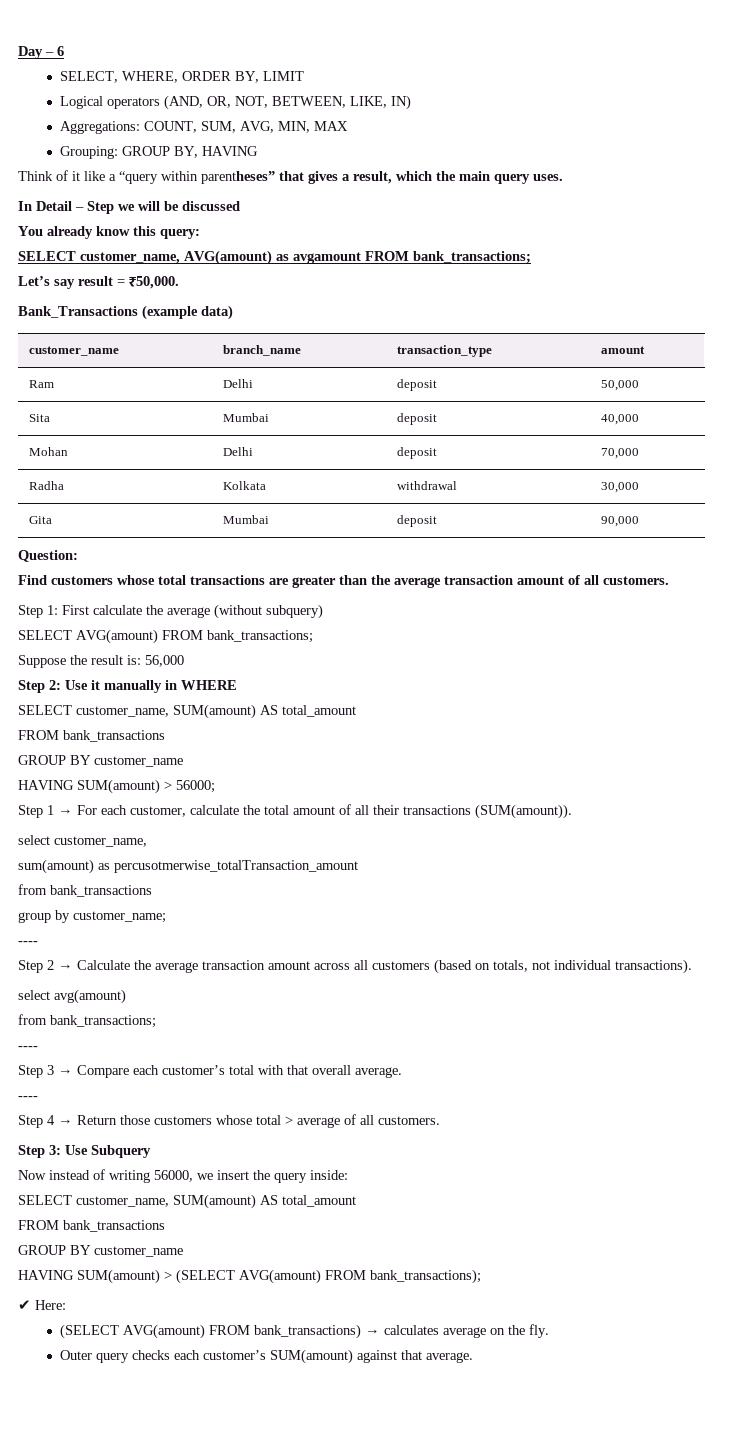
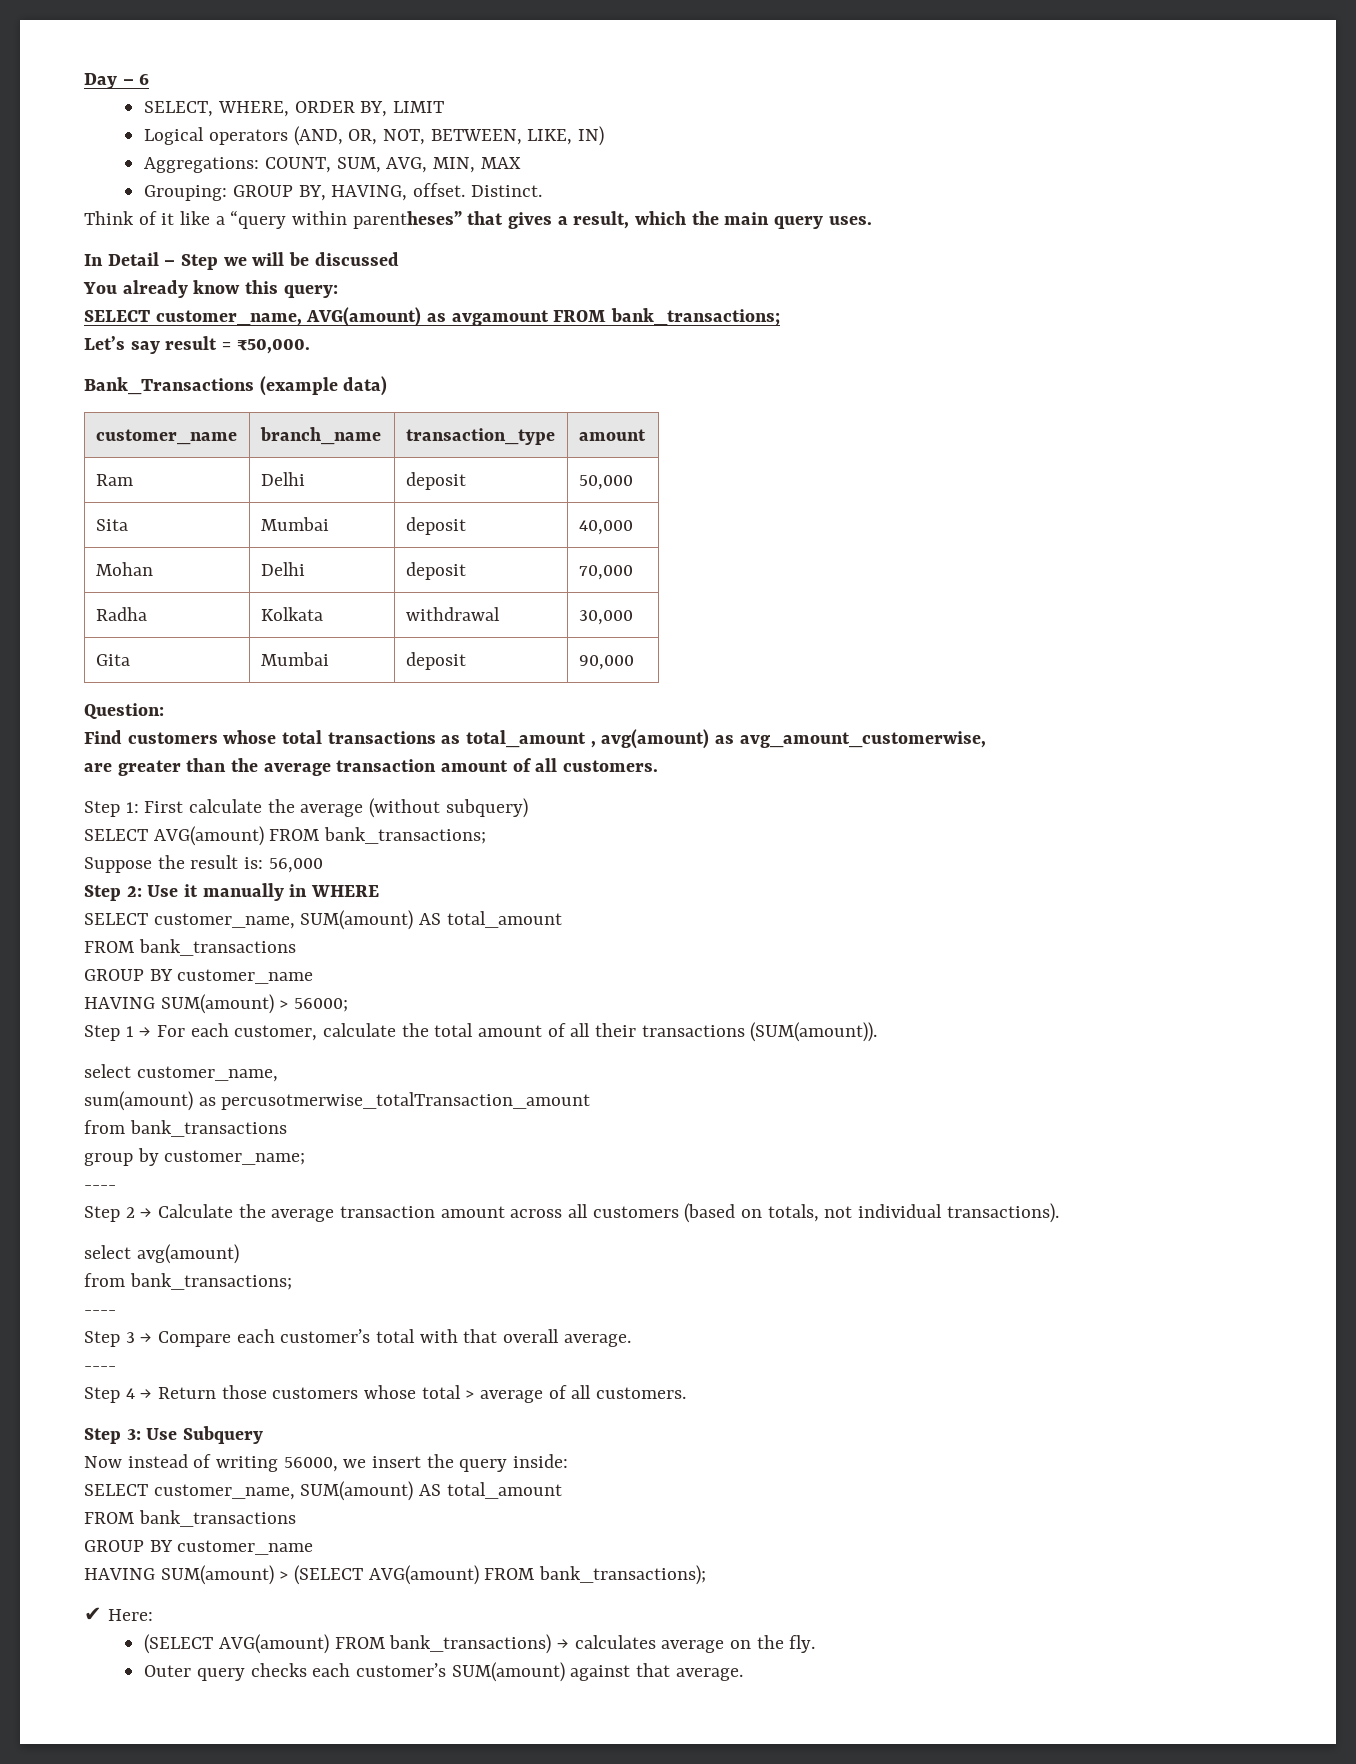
- Grouping: GROUP BY, HAVING
+ Grouping: GROUP BY, HAVING, offset. Distinct.
- Find customers whose total transactions are greater than the average transaction amount of all customers.
+ Find customers whose total transactions as total_amount , avg(amount) as avg_amount_customerwise,
+ are greater than the average transaction amount of all customers.

